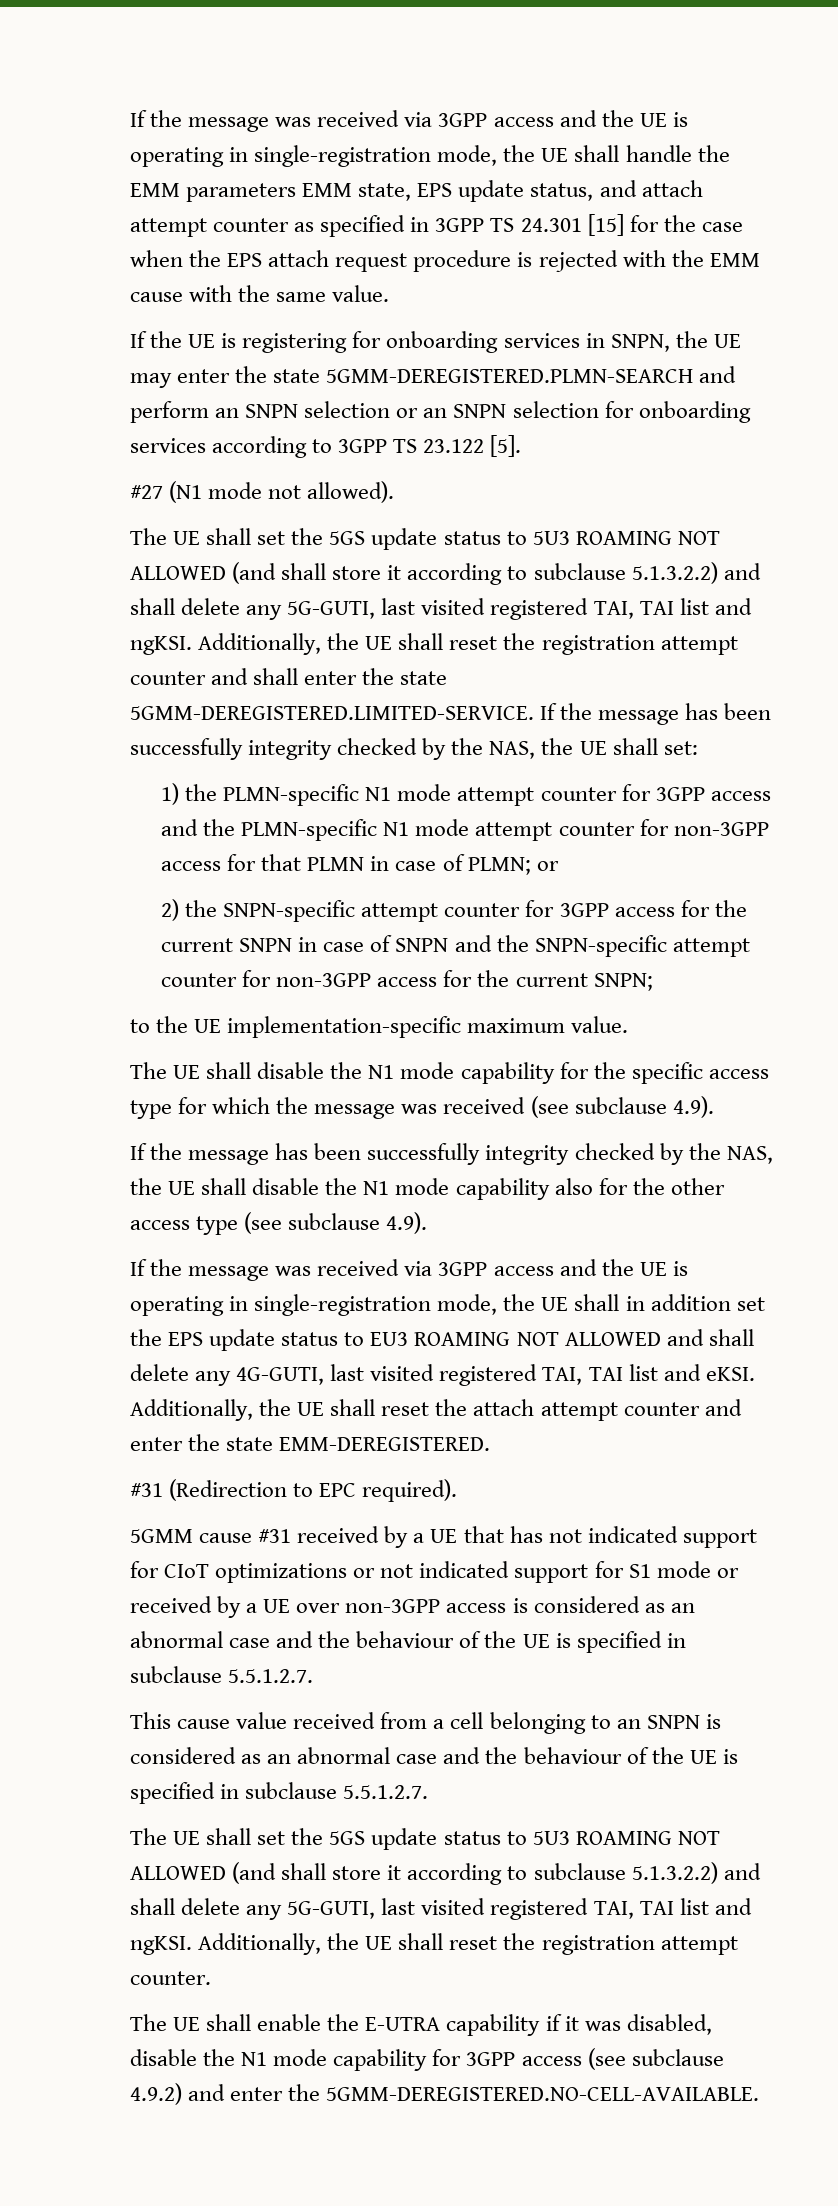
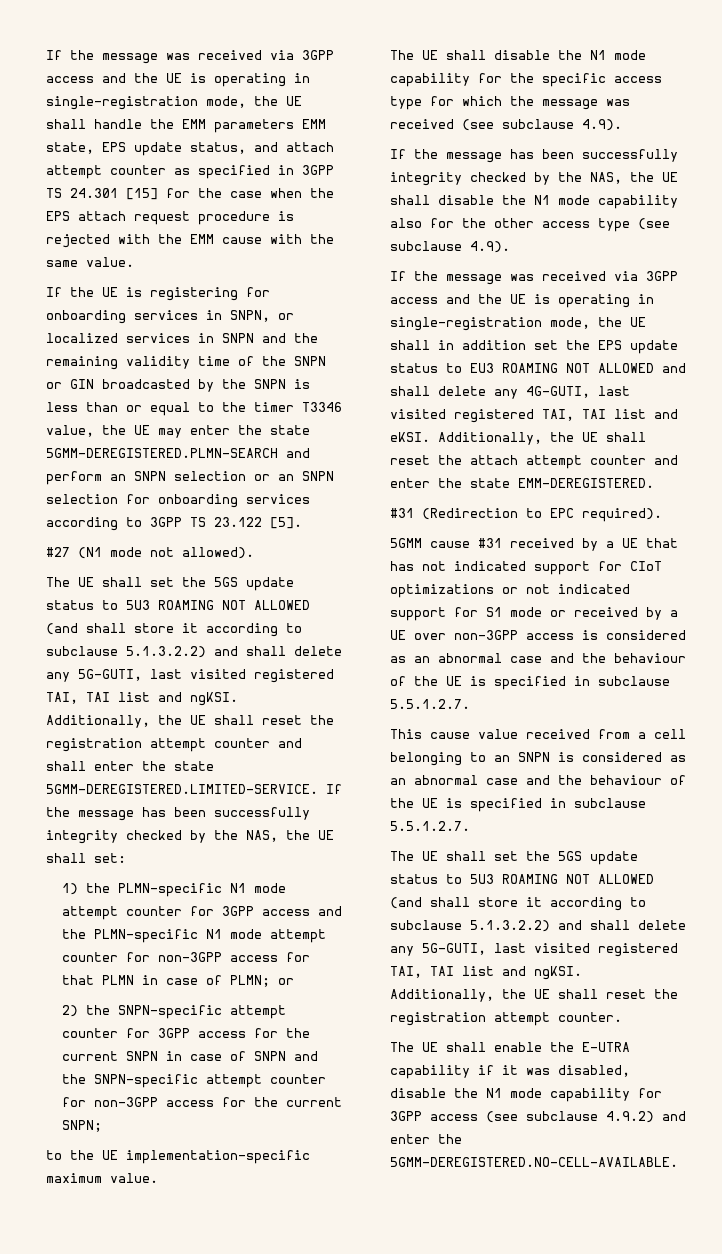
- If the UE is registering for onboarding services in SNPN, the UE may enter the state 5GMM-DEREGISTERED.PLMN-SEARCH and perform an SNPN selection or an SNPN selection for onboarding services according to 3GPP TS 23.122 [5].
+ If the UE is registering for onboarding services in SNPN, or localized services in SNPN and the remaining validity time of the SNPN or GIN broadcasted by the SNPN is less than or equal to the timer T3346 value, the UE may enter the state 5GMM-DEREGISTERED.PLMN-SEARCH and perform an SNPN selection or an SNPN selection for onboarding services according to 3GPP TS 23.122 [5].

